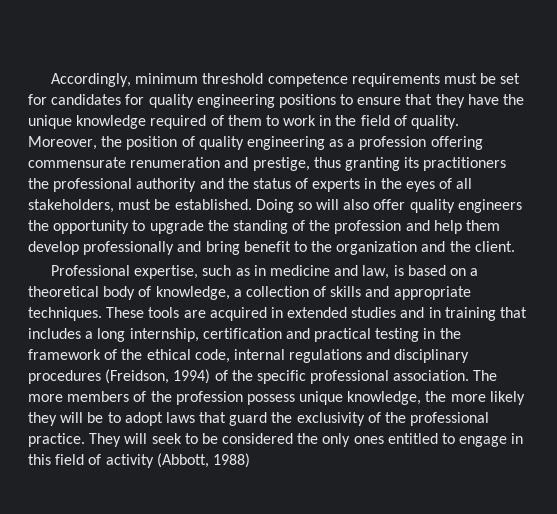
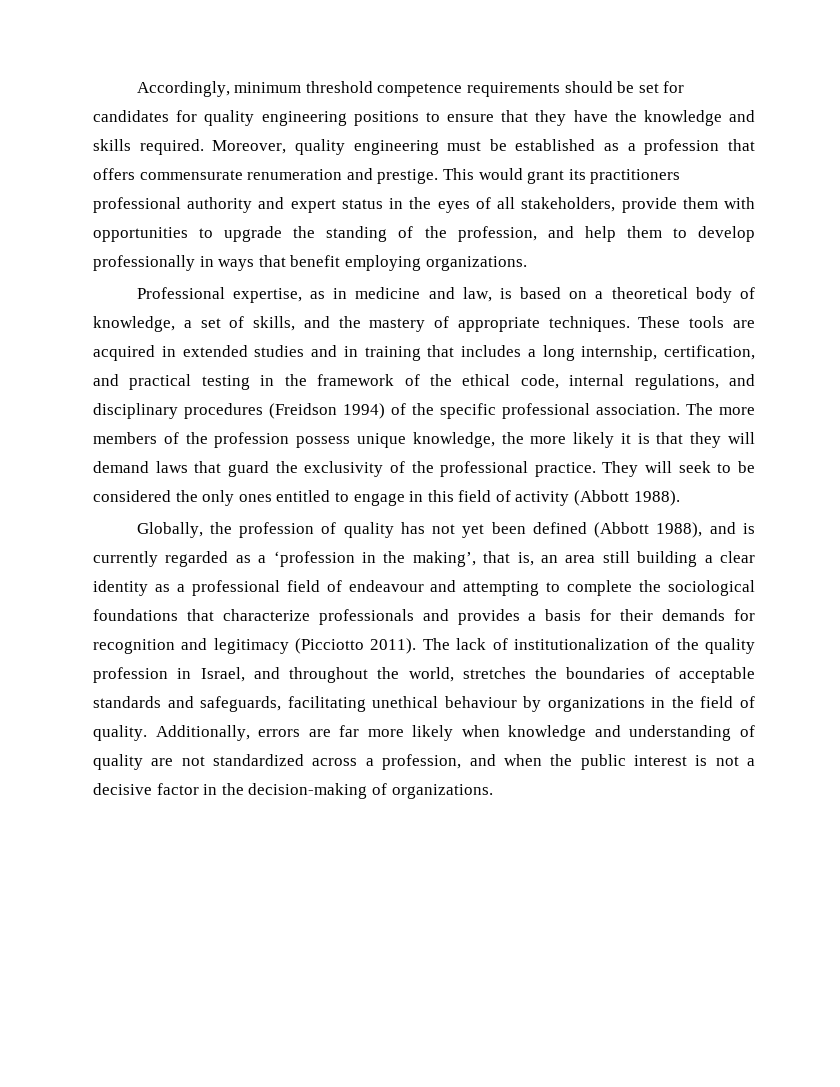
- Accordingly, minimum threshold competence requirements must be set for candidates for quality engineering positions to ensure that they have the unique knowledge required of them to work in the field of quality. Moreover, the position of quality engineering as a profession offering commensurate renumeration and prestige, thus granting its practitioners the professional authority and the status of experts in the eyes of all stakeholders, must be established. Doing so will also offer quality engineers the opportunity to upgrade the standing of the profession and help them develop professionally and bring benefit to the organization and the client.
+ Accordingly, minimum threshold competence requirements should be set for candidates for quality engineering positions to ensure that they have the knowledge and skills required. Moreover, quality engineering must be established as a profession that offers commensurate renumeration and prestige. This would grant its practitioners professional authority and expert status in the eyes of all stakeholders, provide them with opportunities to upgrade the standing of the profession, and help them to develop professionally in ways that benefit employing organizations.
- Professional expertise, such as in medicine and law, is based on a theoretical body of knowledge, a collection of skills and appropriate techniques.
+ Professional expertise, as in medicine and law, is based on a theoretical body of knowledge, a set of skills, and the mastery of appropriate techniques.
- These tools are acquired in extended studies and in training that includes a long internship, certification and practical testing in the framework of the ethical code, internal regulations and disciplinary procedures (Freidson, 1994) of the specific professional association.
+ These tools are acquired in extended studies and in training that includes a long internship, certification, and practical testing in the framework of the ethical code, internal regulations, and disciplinary procedures (Freidson 1994) of the specific professional association.
- The more members of the profession possess unique knowledge, the more likely they will be to adopt laws that guard the exclusivity of the professional practice.
+ The more members of the profession possess unique knowledge, the more likely it is that they will demand laws that guard the exclusivity of the professional practice.
- They will seek to be considered the only ones entitled to engage in this field of activity (Abbott, 1988)
+ They will seek to be considered the only ones entitled to engage in this field of activity (Abbott 1988).
+ Globally, the profession of quality has not yet been defined (Abbott 1988), and is currently regarded as a ‘profession in the making’, that is, an area still building a clear identity as a professional field of endeavour and attempting to complete the sociological foundations that characterize professionals and provides a basis for their demands for recognition and legitimacy (Picciotto 2011). The lack of institutionalization of the quality profession in Israel, and throughout the world, stretches the boundaries of acceptable standards and safeguards, facilitating unethical behaviour by organizations in the field of quality. Additionally, errors are far more likely when knowledge and understanding of quality are not standardized across a profession, and when the public interest is not a decisive factor in the decision-making of organizations.

